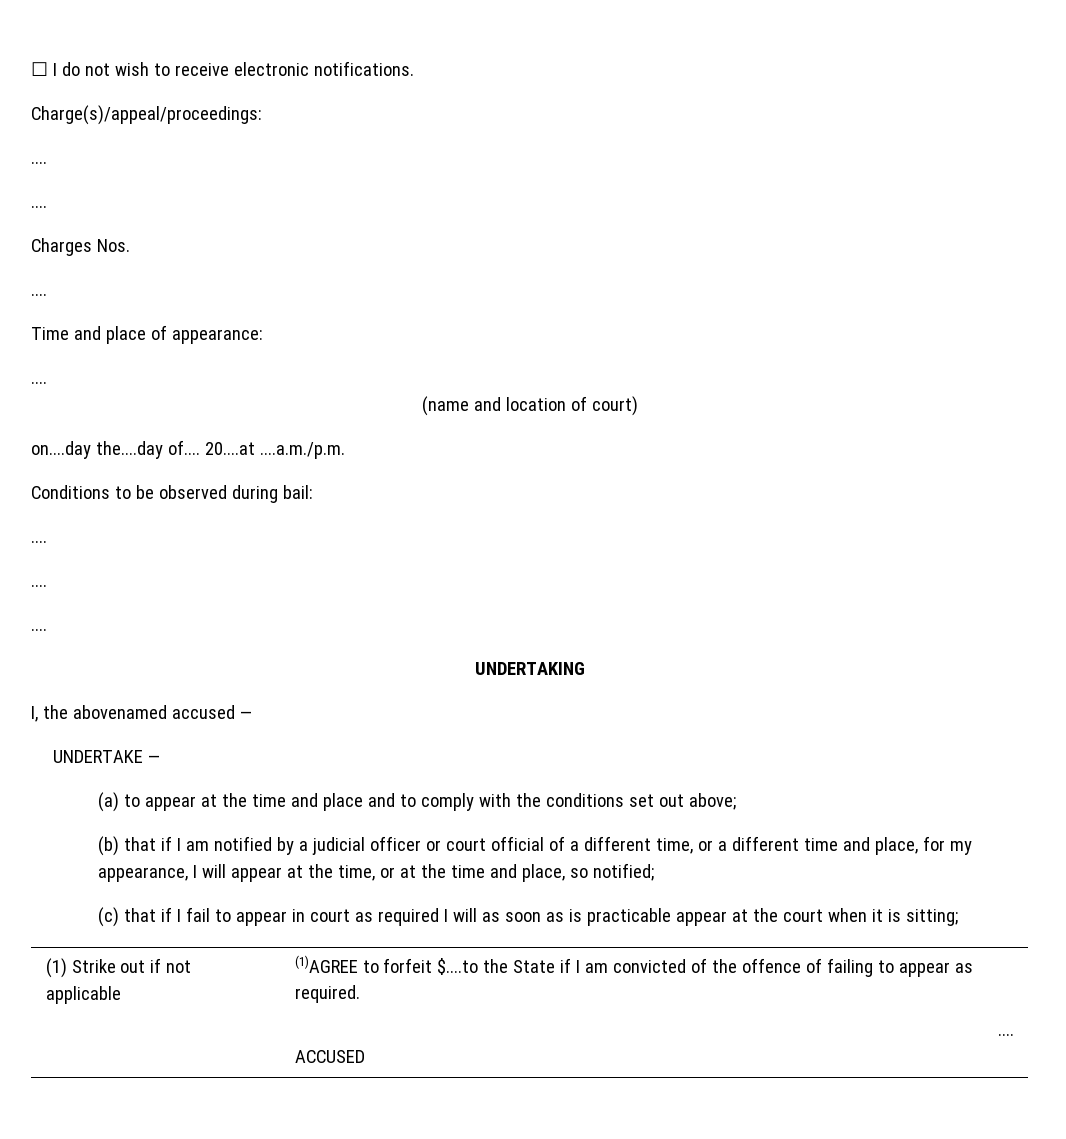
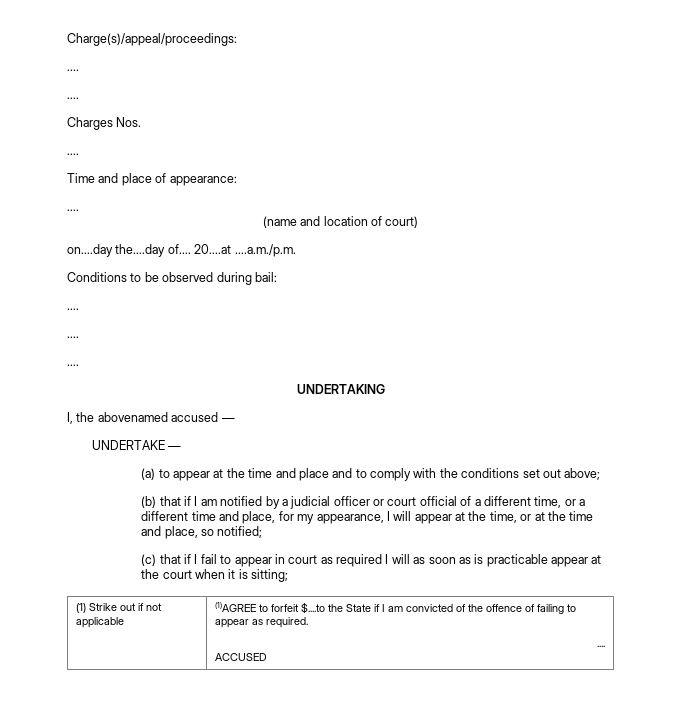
- ☐ I do not wish to receive electronic notifications.

